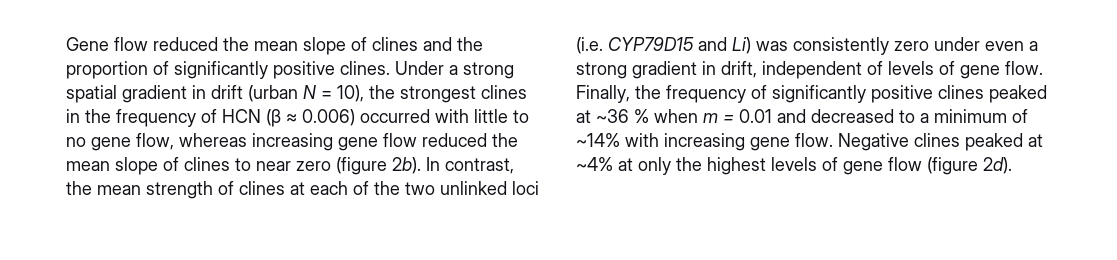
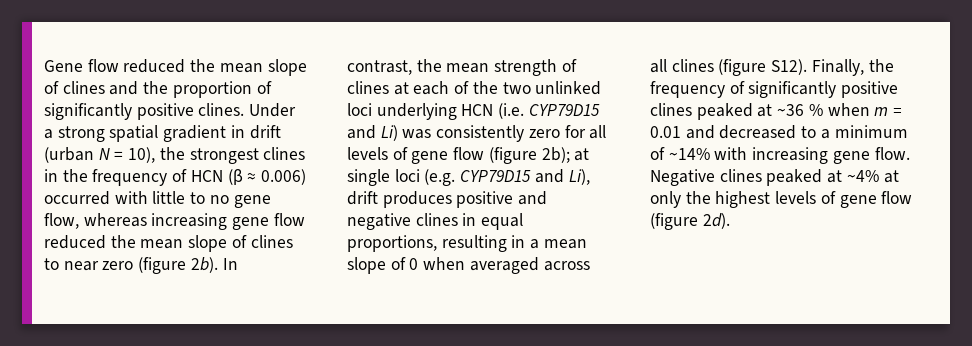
- In contrast, the mean strength of clines at each of the two unlinked loci (i.e. CYP79D15 and Li) was consistently zero under even a strong gradient in drift, independent of levels of gene flow.
+ In contrast, the mean strength of clines at each of the two unlinked loci underlying HCN (i.e. CYP79D15 and Li) was consistently zero for all levels of gene flow (figure 2b); at single loci (e.g. CYP79D15 and Li), drift produces positive and negative clines in equal proportions, resulting in a mean slope of 0 when averaged across all clines (figure S12).

